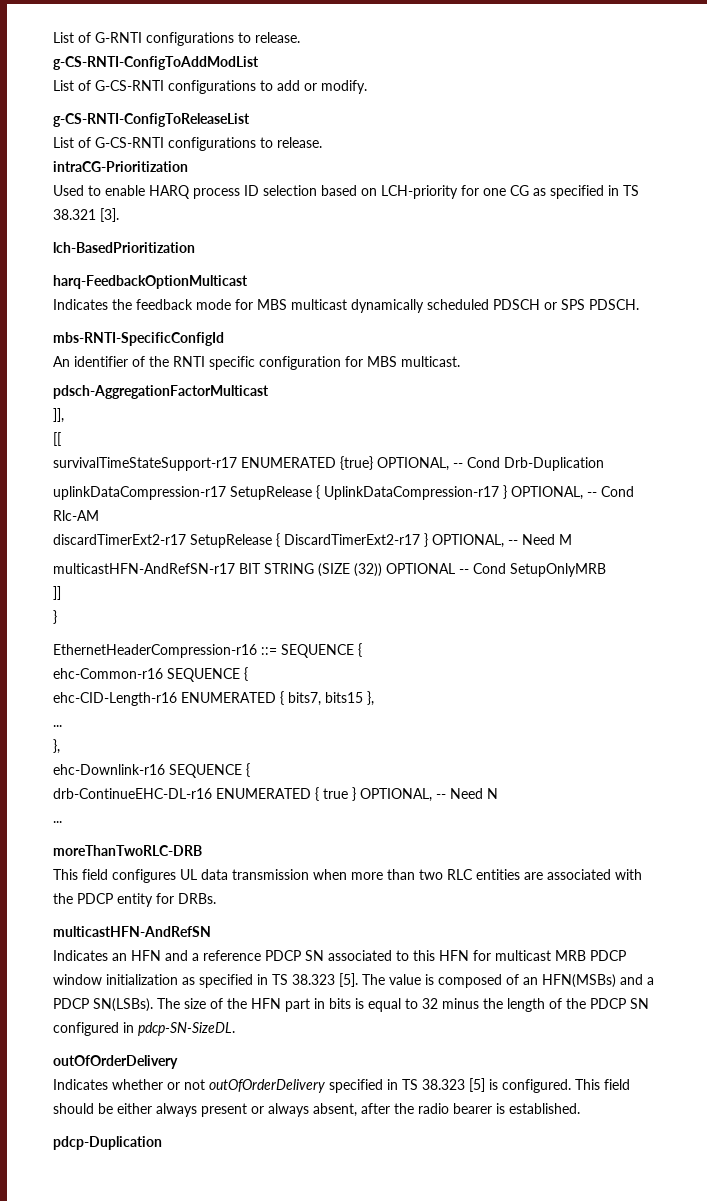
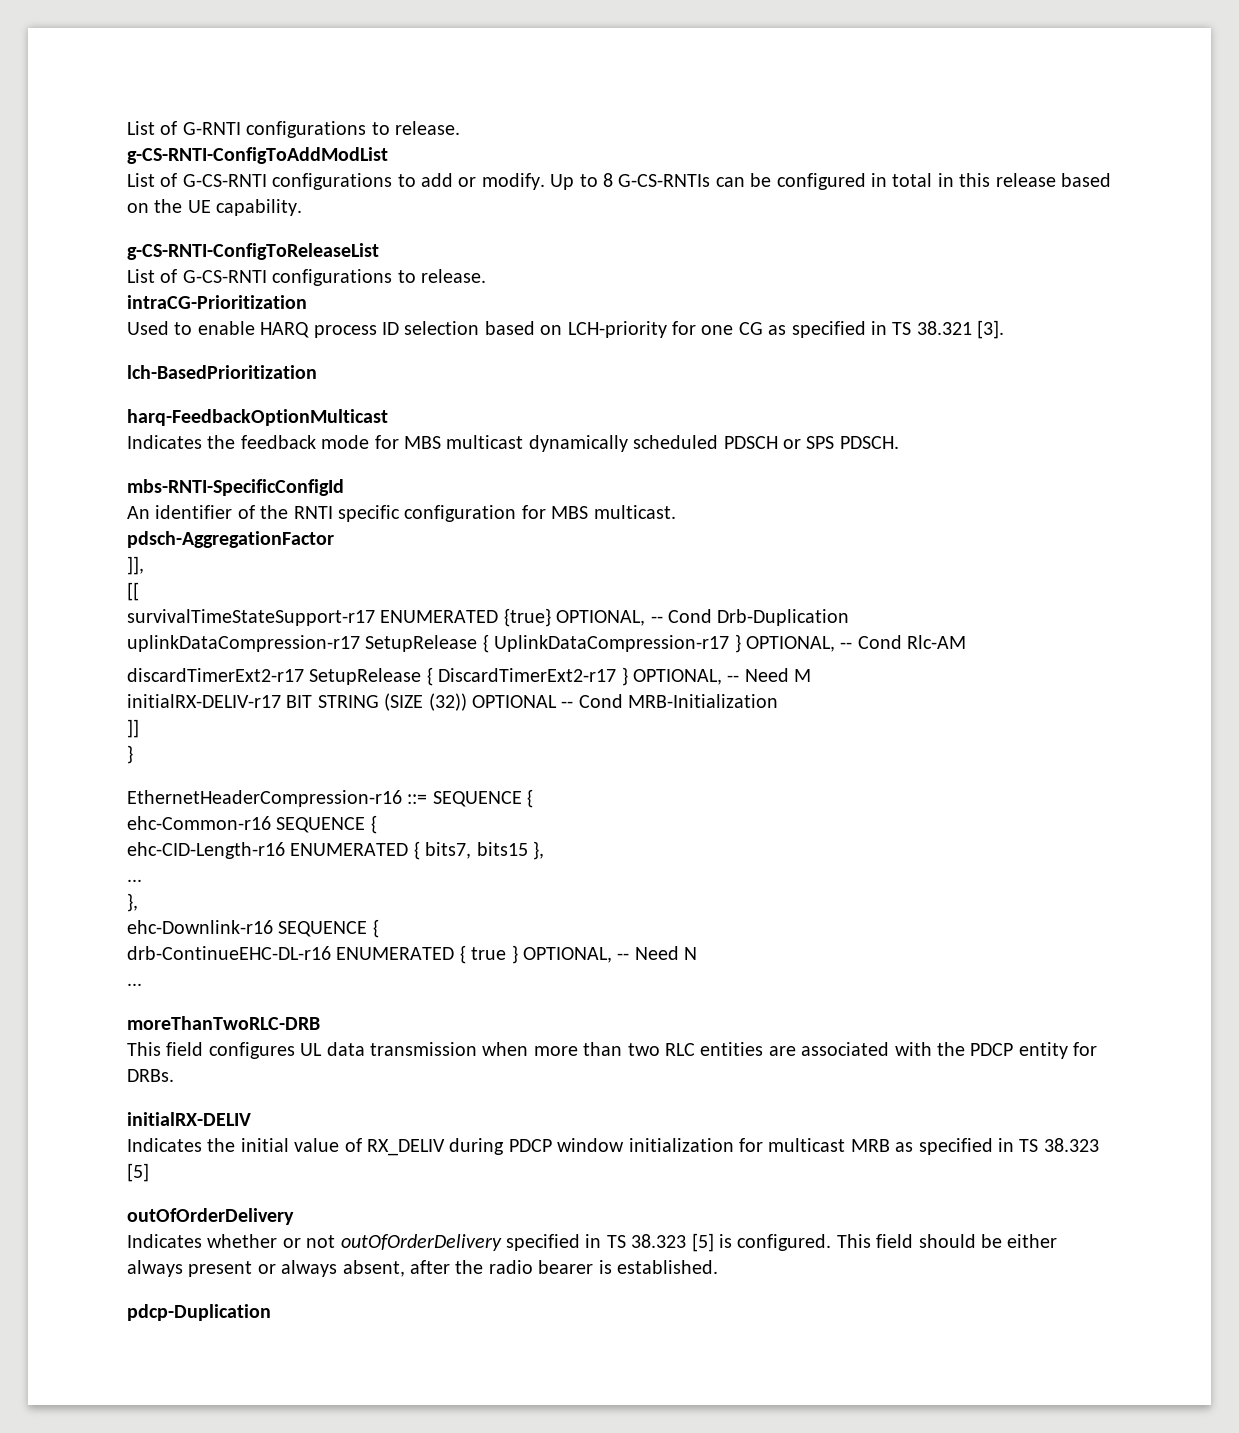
+ Up to 8 G-CS-RNTIs can be configured in total in this release based on the UE capability.
- pdsch-AggregationFactorMulticast
+ pdsch-AggregationFactor
- multicastHFN-AndRefSN-r17 BIT STRING (SIZE (32)) OPTIONAL -- Cond SetupOnlyMRB
+ initialRX-DELIV-r17 BIT STRING (SIZE (32)) OPTIONAL -- Cond MRB-Initialization
- multicastHFN-AndRefSN
- Indicates an HFN and a reference PDCP SN associated to this HFN for multicast MRB PDCP window initialization as specified in TS 38.323 [5]. The value is composed of an HFN(MSBs) and a PDCP SN(LSBs). The size of the HFN part in bits is equal to 32 minus the length of the PDCP SN configured in pdcp-SN-SizeDL.
+ initialRX-DELIV
+ Indicates the initial value of RX_DELIV during PDCP window initialization for multicast MRB as specified in TS 38.323 [5]

